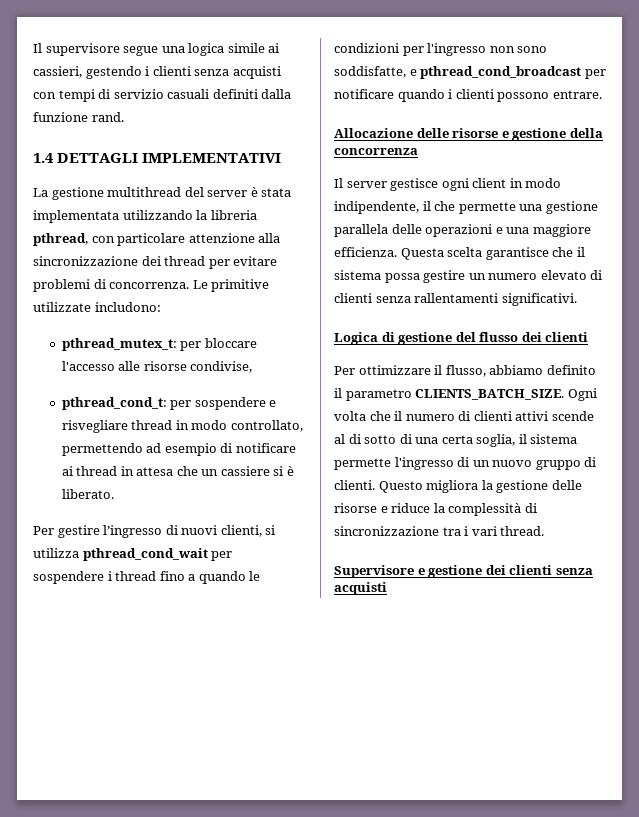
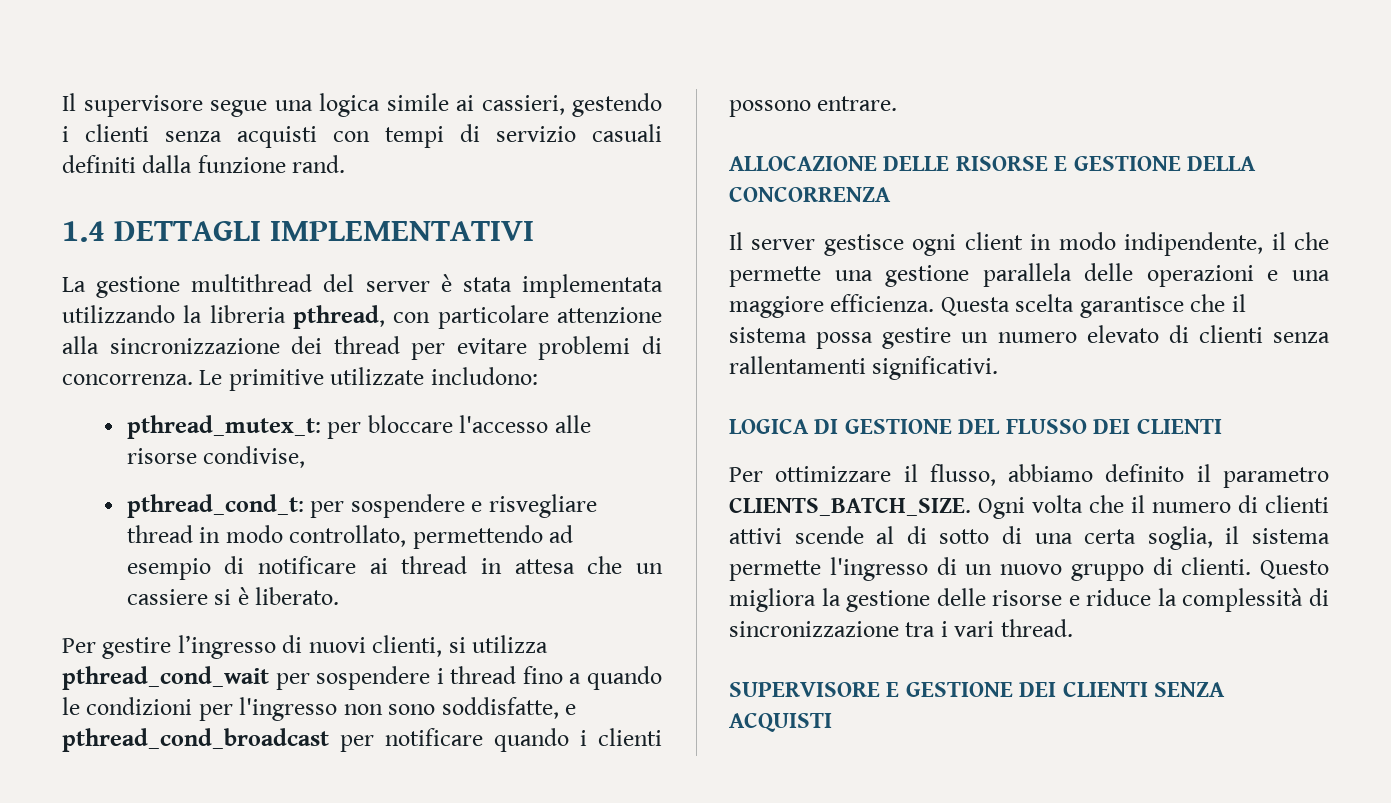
- Allocazione delle risorse e gestione della concorrenza
+ ALLOCAZIONE DELLE RISORSE E GESTIONE DELLA CONCORRENZA
- Logica di gestione del flusso dei clienti
+ LOGICA DI GESTIONE DEL FLUSSO DEI CLIENTI
- Supervisore e gestione dei clienti senza acquisti
+ SUPERVISORE E GESTIONE DEI CLIENTI SENZA ACQUISTI

